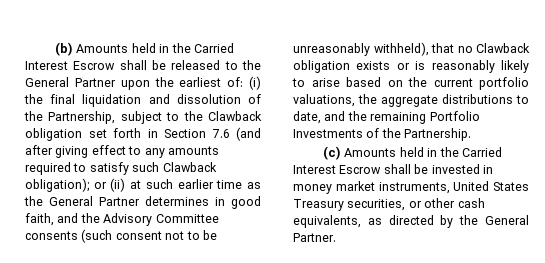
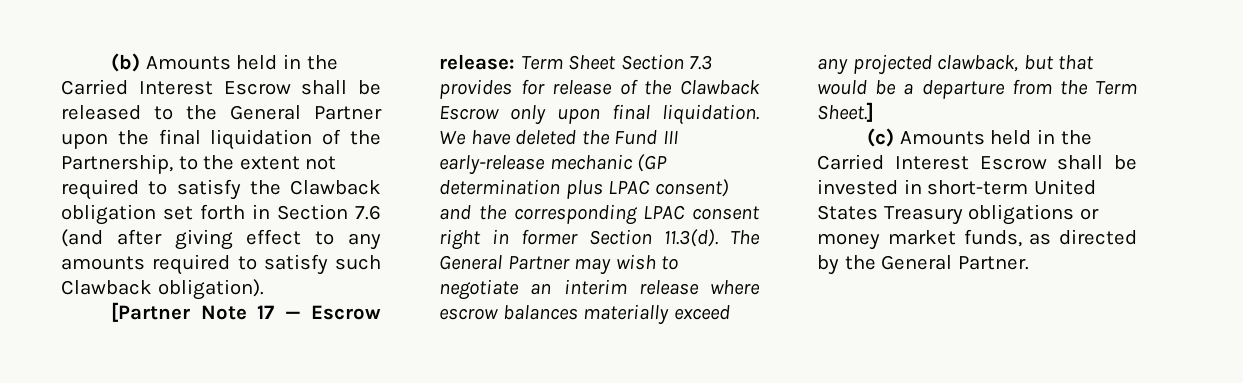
- (b) Amounts held in the Carried Interest Escrow shall be released to the General Partner upon the earliest of: (i) the final liquidation and dissolution of the Partnership, subject to the Clawback obligation set forth in Section 7.6 (and after giving effect to any amounts required to satisfy such Clawback obligation); or (ii) at such earlier time as the General Partner determines in good faith, and the Advisory Committee consents (such consent not to be unreasonably withheld), that no Clawback obligation exists or is reasonably likely to arise based on the current portfolio valuations, the aggregate distributions to date, and the remaining Portfolio Investments of the Partnership.
+ (b) Amounts held in the Carried Interest Escrow shall be released to the General Partner upon the final liquidation of the Partnership, to the extent not required to satisfy the Clawback obligation set forth in Section 7.6 (and after giving effect to any amounts required to satisfy such Clawback obligation).
+ [Partner Note 17 — Escrow release: Term Sheet Section 7.3 provides for release of the Clawback Escrow only upon final liquidation. We have deleted the Fund III early-release mechanic (GP determination plus LPAC consent) and the corresponding LPAC consent right in former Section 11.3(d). The General Partner may wish to negotiate an interim release where escrow balances materially exceed any projected clawback, but that would be a departure from the Term Sheet.]
- (c) Amounts held in the Carried Interest Escrow shall be invested in money market instruments, United States Treasury securities, or other cash equivalents, as directed by the General Partner.
+ (c) Amounts held in the Carried Interest Escrow shall be invested in short-term United States Treasury obligations or money market funds, as directed by the General Partner.

